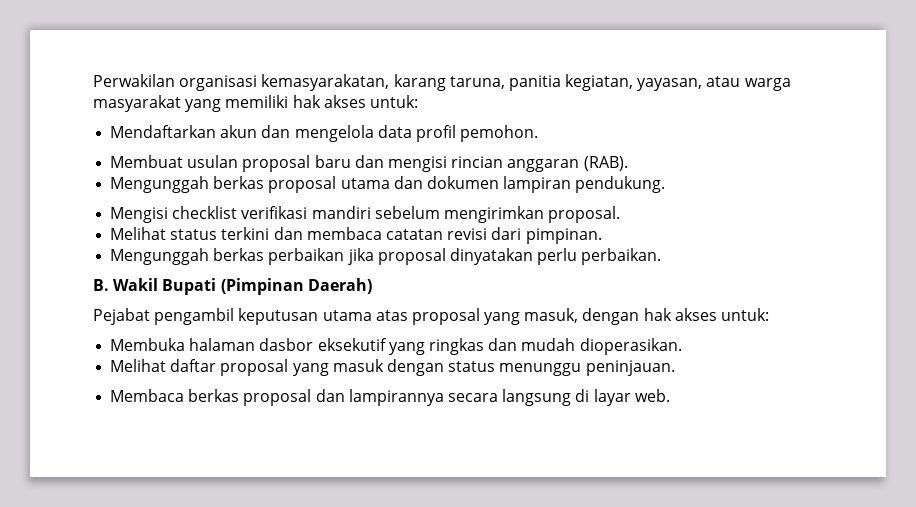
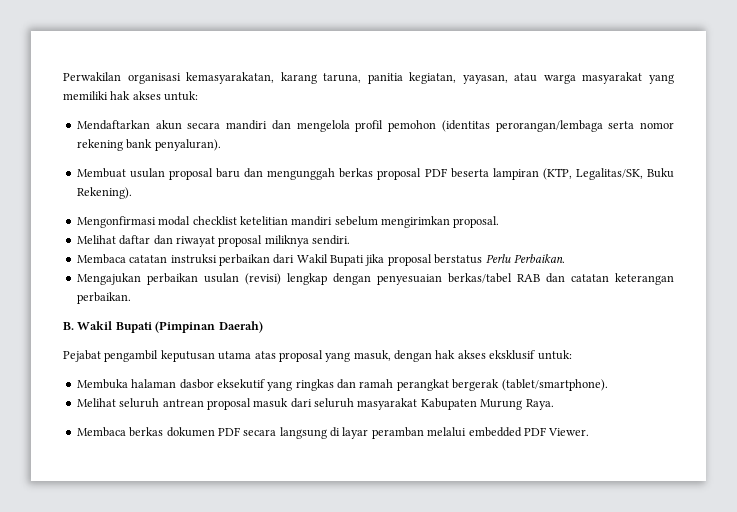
- Mendaftarkan akun dan mengelola data profil pemohon.
+ Mendaftarkan akun secara mandiri dan mengelola profil pemohon (identitas perorangan/lembaga serta nomor rekening bank penyaluran).
- Membuat usulan proposal baru dan mengisi rincian anggaran (RAB).
- Mengunggah berkas proposal utama dan dokumen lampiran pendukung.
- Mengisi checklist verifikasi mandiri sebelum mengirimkan proposal.
+ Membuat usulan proposal baru dan mengunggah berkas proposal PDF beserta lampiran (KTP, Legalitas/SK, Buku Rekening).
+ Mengonfirmasi modal checklist ketelitian mandiri sebelum mengirimkan proposal.
- Melihat status terkini dan membaca catatan revisi dari pimpinan.
- Mengunggah berkas perbaikan jika proposal dinyatakan perlu perbaikan.
+ Melihat daftar dan riwayat proposal miliknya sendiri.
+ Membaca catatan instruksi perbaikan dari Wakil Bupati jika proposal berstatus Perlu Perbaikan.
+ Mengajukan perbaikan usulan (revisi) lengkap dengan penyesuaian berkas/tabel RAB dan catatan keterangan perbaikan.
- Pejabat pengambil keputusan utama atas proposal yang masuk, dengan hak akses untuk:
+ Pejabat pengambil keputusan utama atas proposal yang masuk, dengan hak akses eksklusif untuk:
- Membuka halaman dasbor eksekutif yang ringkas dan mudah dioperasikan.
- Melihat daftar proposal yang masuk dengan status menunggu peninjauan.
+ Membuka halaman dasbor eksekutif yang ringkas dan ramah perangkat bergerak (tablet/smartphone).
+ Melihat seluruh antrean proposal masuk dari seluruh masyarakat Kabupaten Murung Raya.
- Membaca berkas proposal dan lampirannya secara langsung di layar web.
+ Membaca berkas dokumen PDF secara langsung di layar peramban melalui embedded PDF Viewer.

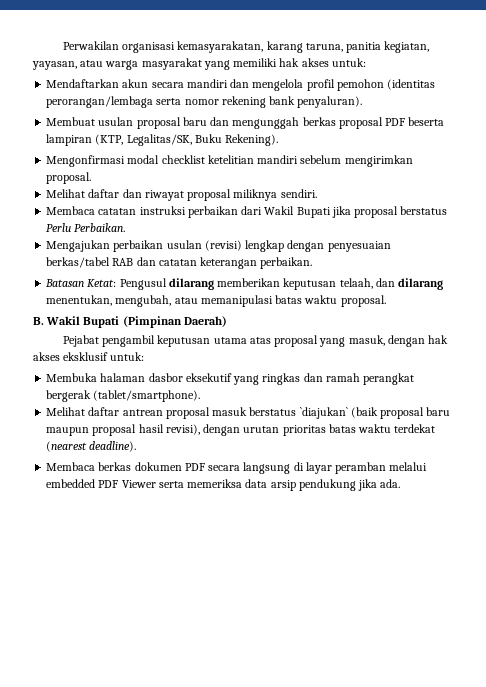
+ Batasan Ketat: Pengusul dilarang memberikan keputusan telaah, dan dilarang menentukan, mengubah, atau memanipulasi batas waktu proposal.
- Melihat seluruh antrean proposal masuk dari seluruh masyarakat Kabupaten Murung Raya.
+ Melihat daftar antrean proposal masuk berstatus `diajukan` (baik proposal baru maupun proposal hasil revisi), dengan urutan prioritas batas waktu terdekat (nearest deadline).
- Membaca berkas dokumen PDF secara langsung di layar peramban melalui embedded PDF Viewer.
+ Membaca berkas dokumen PDF secara langsung di layar peramban melalui embedded PDF Viewer serta memeriksa data arsip pendukung jika ada.

